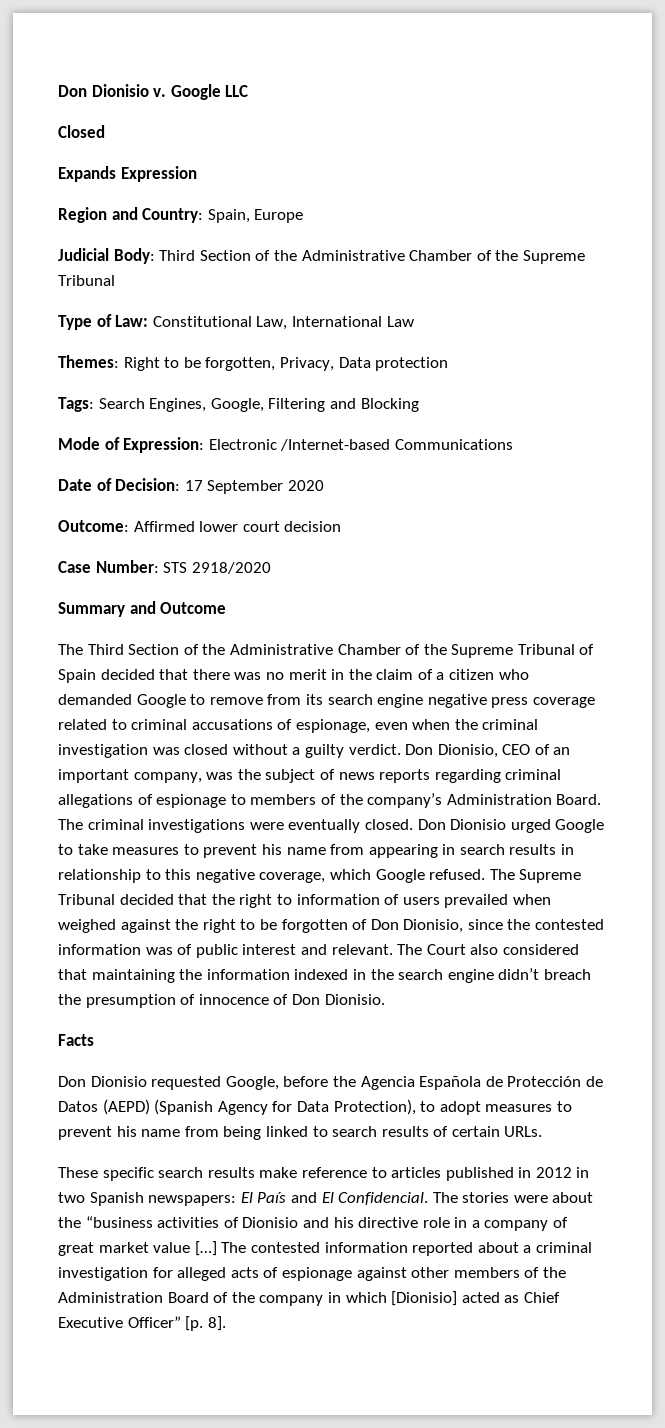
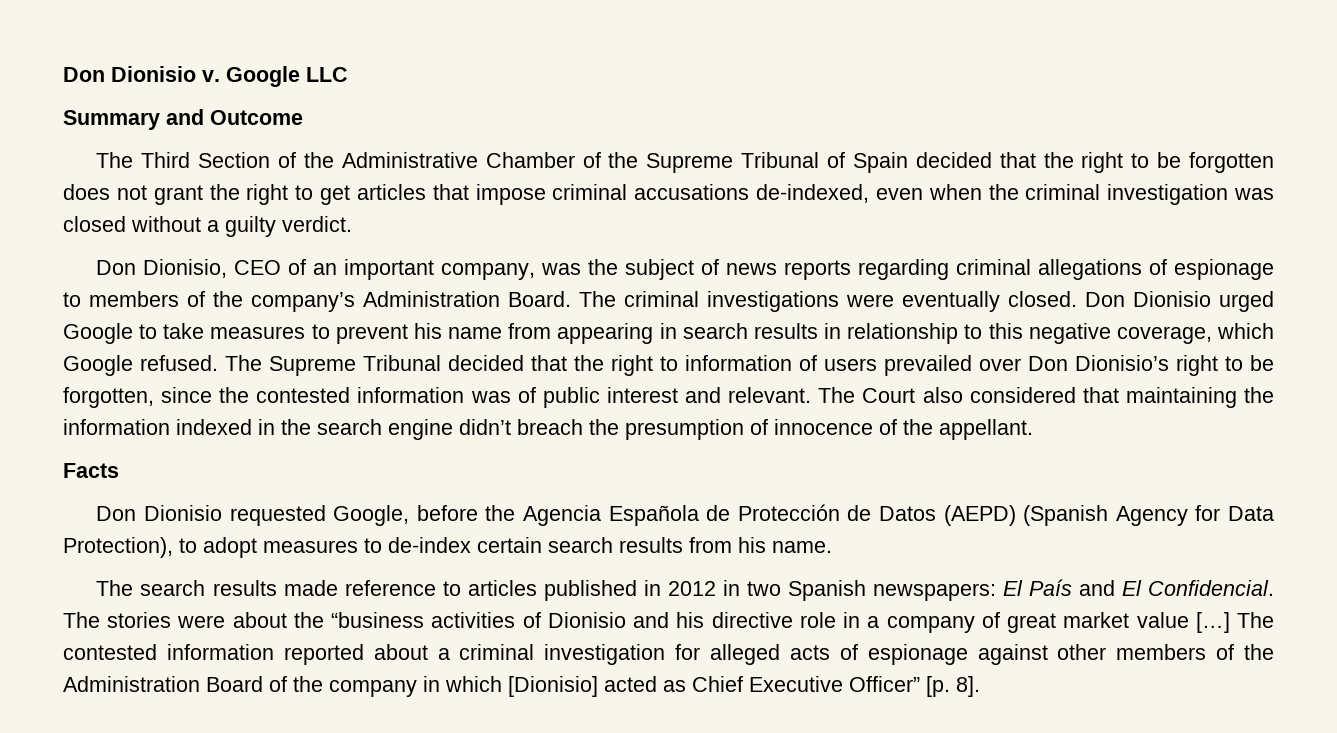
- Closed
- Expands Expression
- Region and Country: Spain, Europe
- Judicial Body: Third Section of the Administrative Chamber of the Supreme Tribunal
- Type of Law: Constitutional Law, International Law
- Themes: Right to be forgotten, Privacy, Data protection
- Tags: Search Engines, Google, Filtering and Blocking
- Mode of Expression: Electronic /Internet-based Communications
- Date of Decision: 17 September 2020
- Outcome: Affirmed lower court decision
- Case Number: STS 2918/2020
- The Third Section of the Administrative Chamber of the Supreme Tribunal of Spain decided that there was no merit in the claim of a citizen who demanded Google to remove from its search engine negative press coverage related to criminal accusations of espionage, even when the criminal investigation was closed without a guilty verdict. Don Dionisio, CEO of an important company, was the subject of news reports regarding criminal allegations of espionage to members of the company’s Administration Board.
+ The Third Section of the Administrative Chamber of the Supreme Tribunal of Spain decided that the right to be forgotten does not grant the right to get articles that impose criminal accusations de-indexed, even when the criminal investigation was closed without a guilty verdict.
+ Don Dionisio, CEO of an important company, was the subject of news reports regarding criminal allegations of espionage to members of the company’s Administration Board.
- The Supreme Tribunal decided that the right to information of users prevailed when weighed against the right to be forgotten of Don Dionisio, since the contested information was of public interest and relevant.
+ The Supreme Tribunal decided that the right to information of users prevailed over Don Dionisio’s right to be forgotten, since the contested information was of public interest and relevant.
- The Court also considered that maintaining the information indexed in the search engine didn’t breach the presumption of innocence of Don Dionisio.
+ The Court also considered that maintaining the information indexed in the search engine didn’t breach the presumption of innocence of the appellant.
- Don Dionisio requested Google, before the Agencia Española de Protección de Datos (AEPD) (Spanish Agency for Data Protection), to adopt measures to prevent his name from being linked to search results of certain URLs.
- These specific search results make reference to articles published in 2012 in two Spanish newspapers: El País and El Confidencial.
+ Don Dionisio requested Google, before the Agencia Española de Protección de Datos (AEPD) (Spanish Agency for Data Protection), to adopt measures to de-index certain search results from his name.
+ The search results made reference to articles published in 2012 in two Spanish newspapers: El País and El Confidencial.

